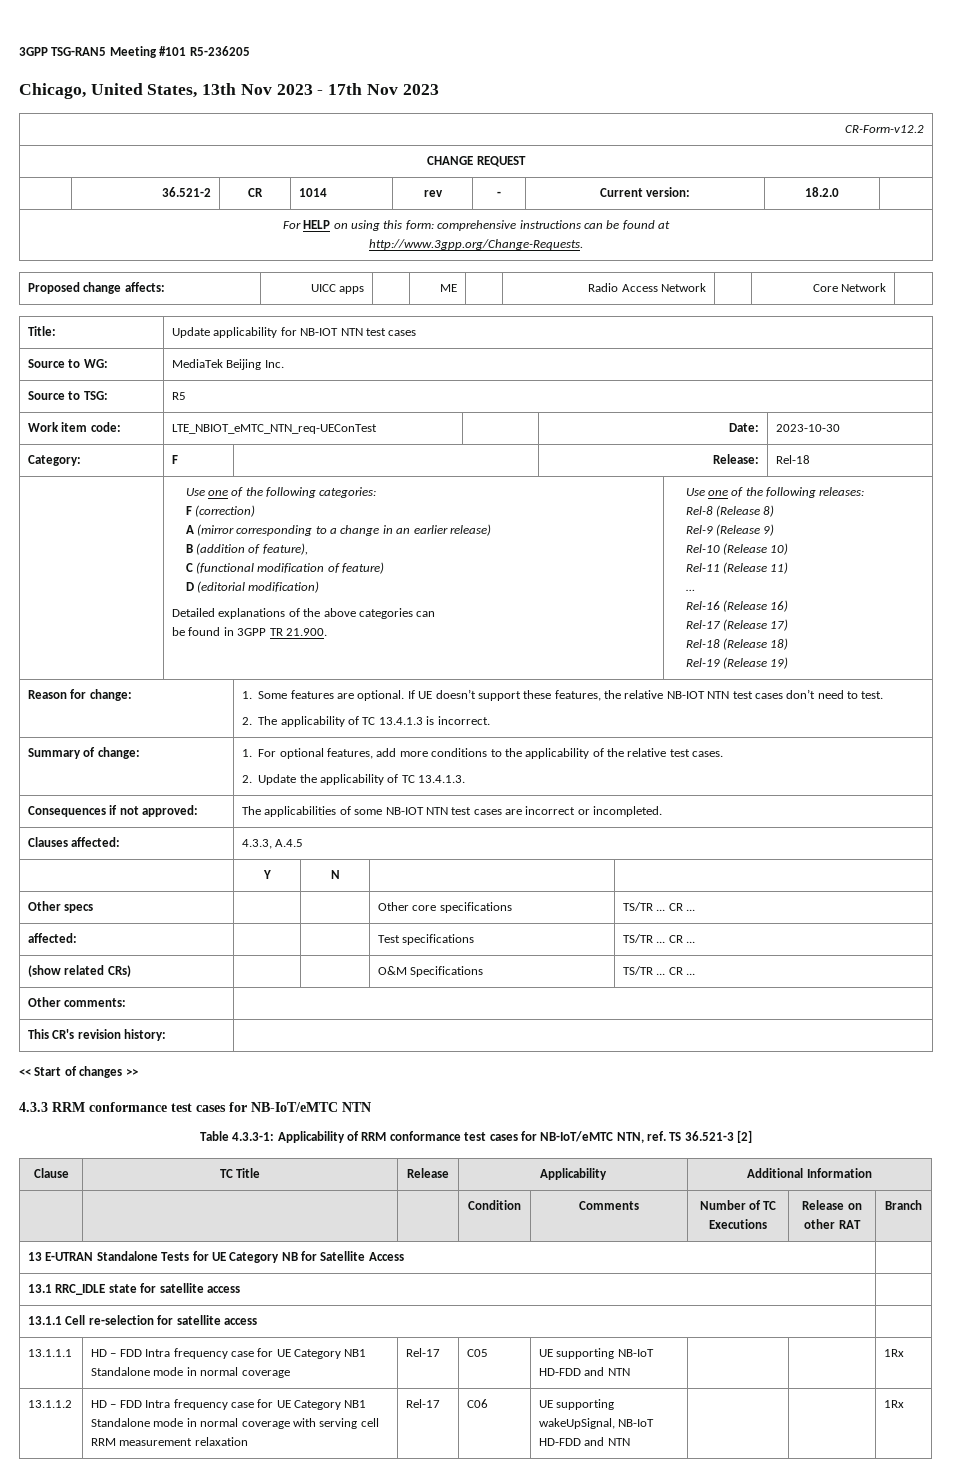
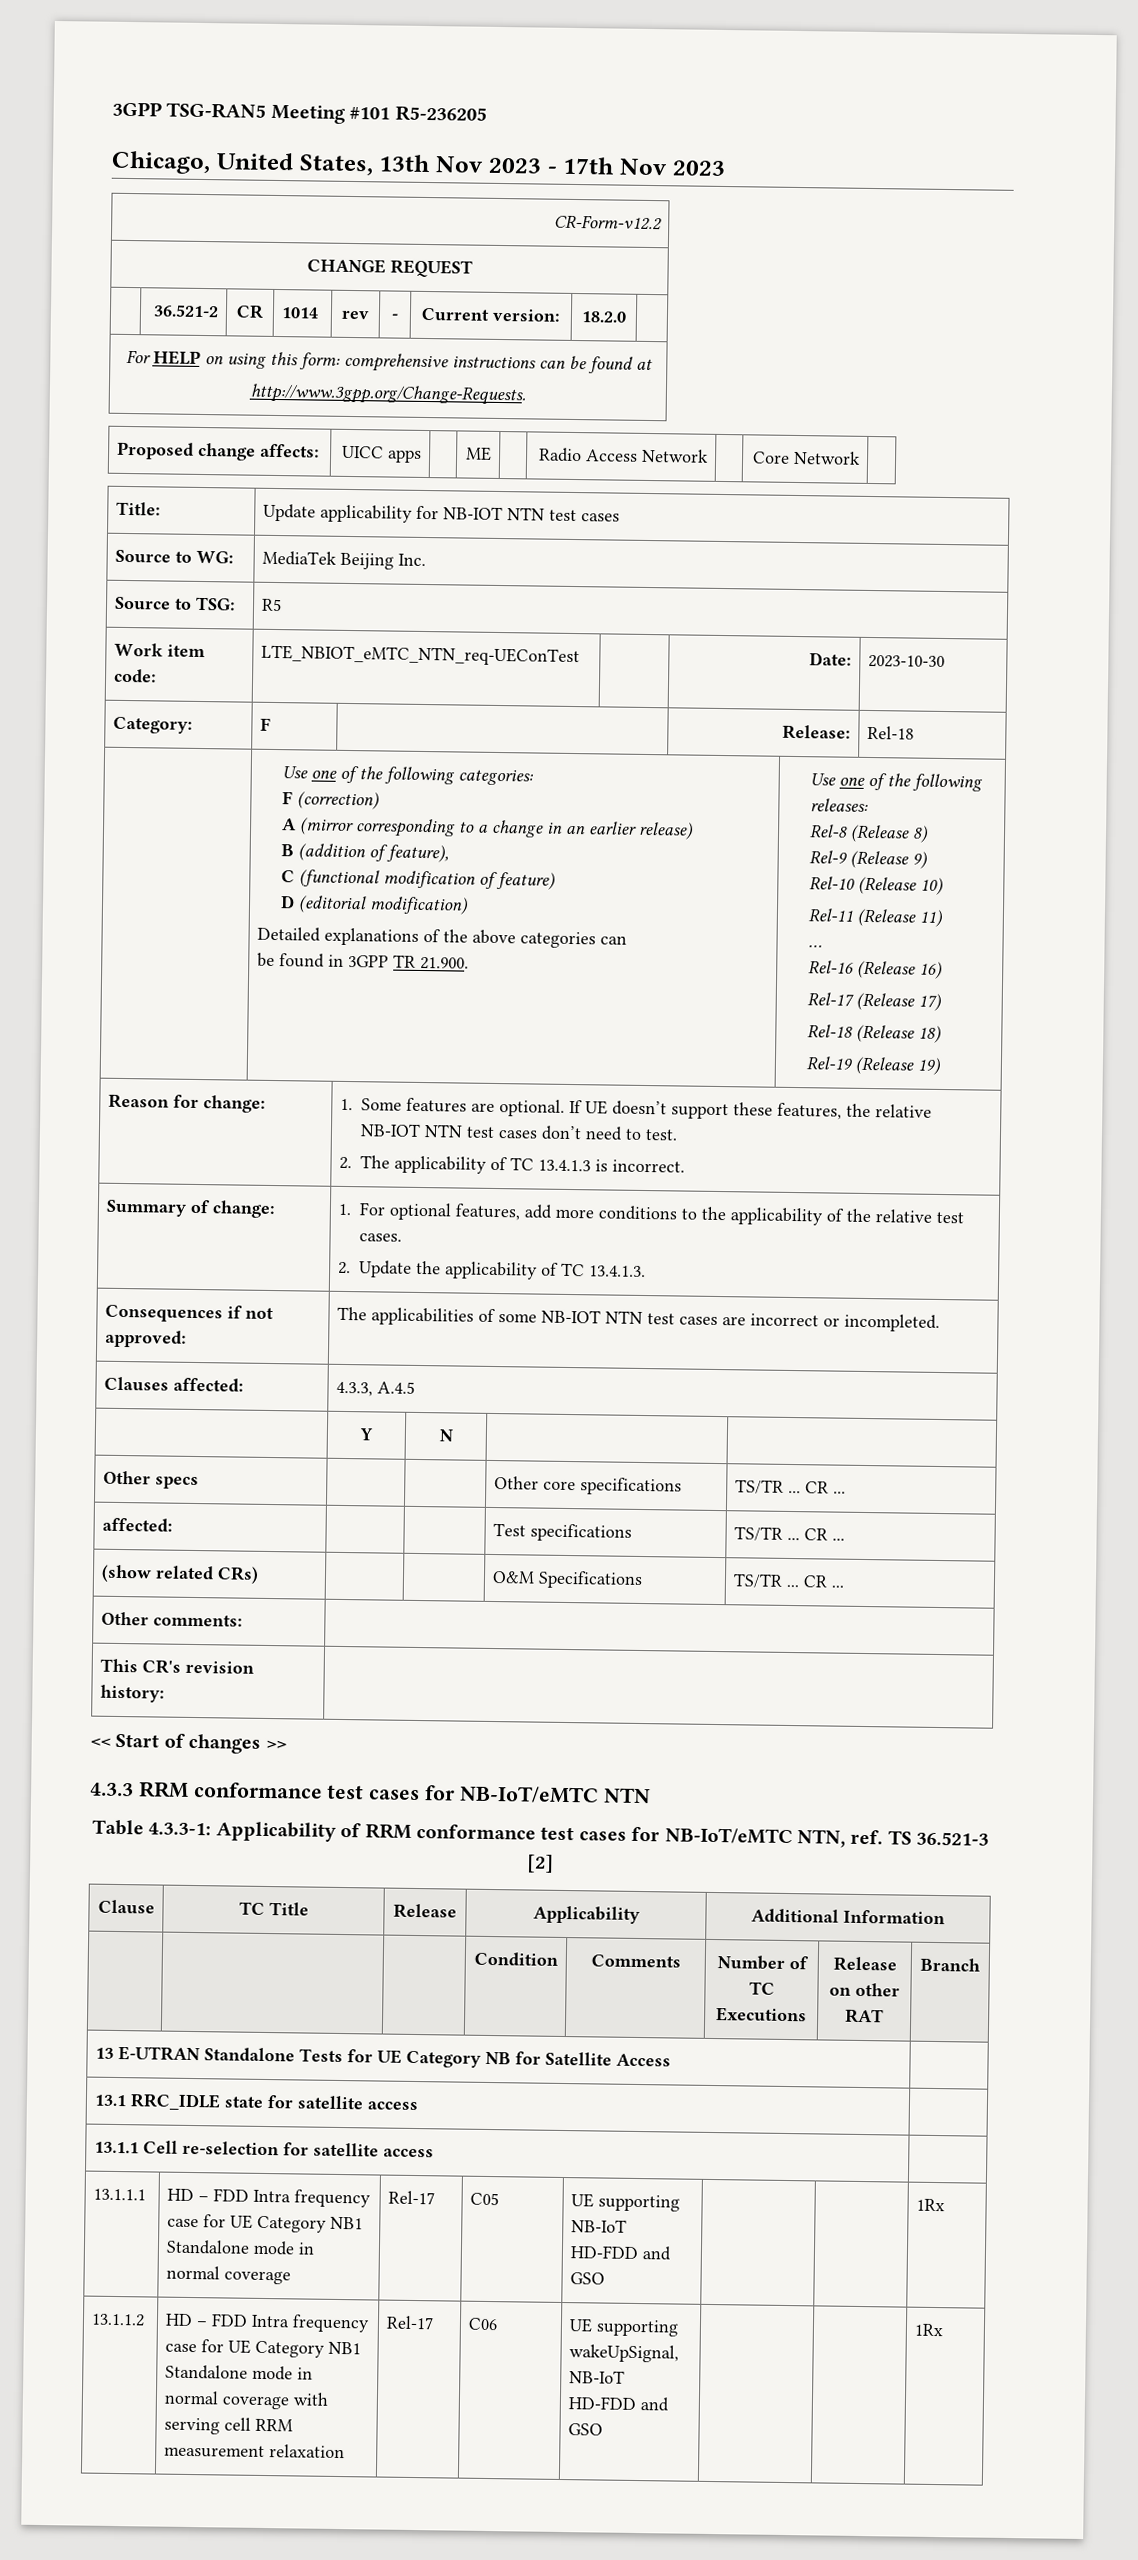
- 13.1.1.1 | HD – FDD Intra frequency case for UE Category NB1 Standalone mode in normal coverage | Rel-17 | C05 | UE supporting NB-IoT HD-FDD and NTN | | | 1Rx
+ 13.1.1.1 | HD – FDD Intra frequency case for UE Category NB1 Standalone mode in normal coverage | Rel-17 | C05 | UE supporting NB-IoT HD-FDD and GSO | | | 1Rx
- 13.1.1.2 | HD – FDD Intra frequency case for UE Category NB1 Standalone mode in normal coverage with serving cell RRM measurement relaxation | Rel-17 | C06 | UE supporting wakeUpSignal, NB-IoT HD-FDD and NTN | | | 1Rx
+ 13.1.1.2 | HD – FDD Intra frequency case for UE Category NB1 Standalone mode in normal coverage with serving cell RRM measurement relaxation | Rel-17 | C06 | UE supporting wakeUpSignal, NB-IoT HD-FDD and GSO | | | 1Rx

